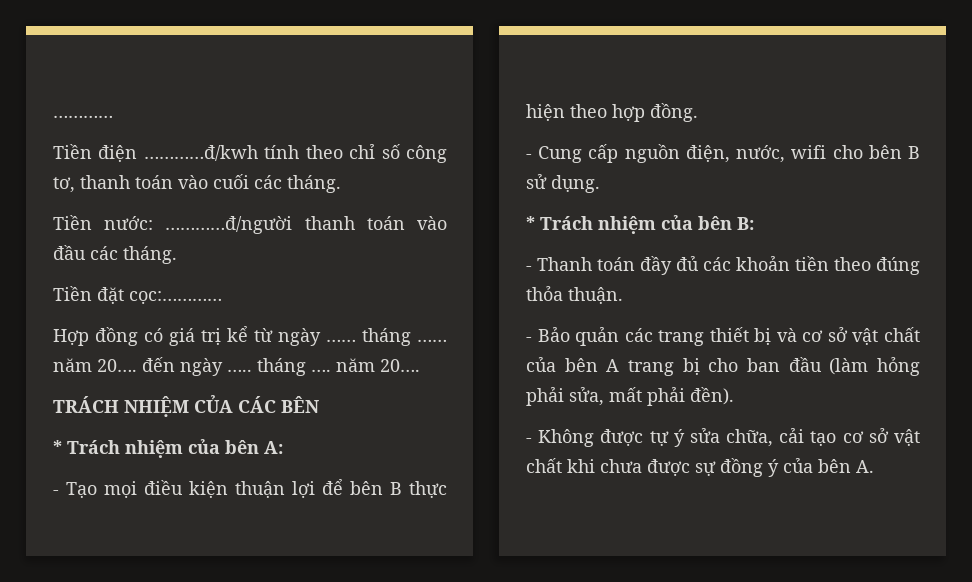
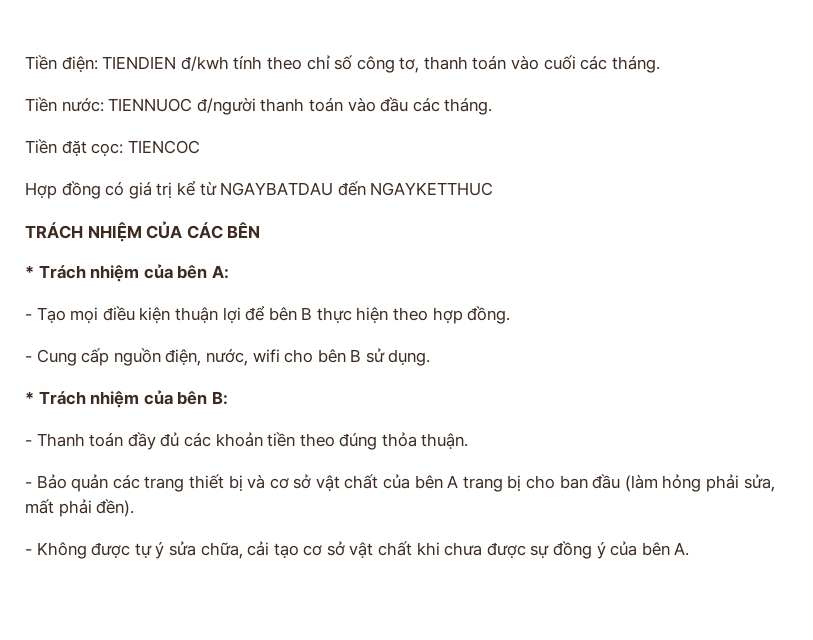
- …………
- Tiền điện …………đ/kwh tính theo chỉ số công tơ, thanh toán vào cuối các tháng.
+ Tiền điện: TIENDIEN đ/kwh tính theo chỉ số công tơ, thanh toán vào cuối các tháng.
- Tiền nước: …………đ/người thanh toán vào đầu các tháng.
+ Tiền nước: TIENNUOC đ/người thanh toán vào đầu các tháng.
- Tiền đặt cọc:…………
+ Tiền đặt cọc: TIENCOC
- Hợp đồng có giá trị kể từ ngày …… tháng …… năm 20…. đến ngày ….. tháng …. năm 20….
+ Hợp đồng có giá trị kể từ NGAYBATDAU đến NGAYKETTHUC

